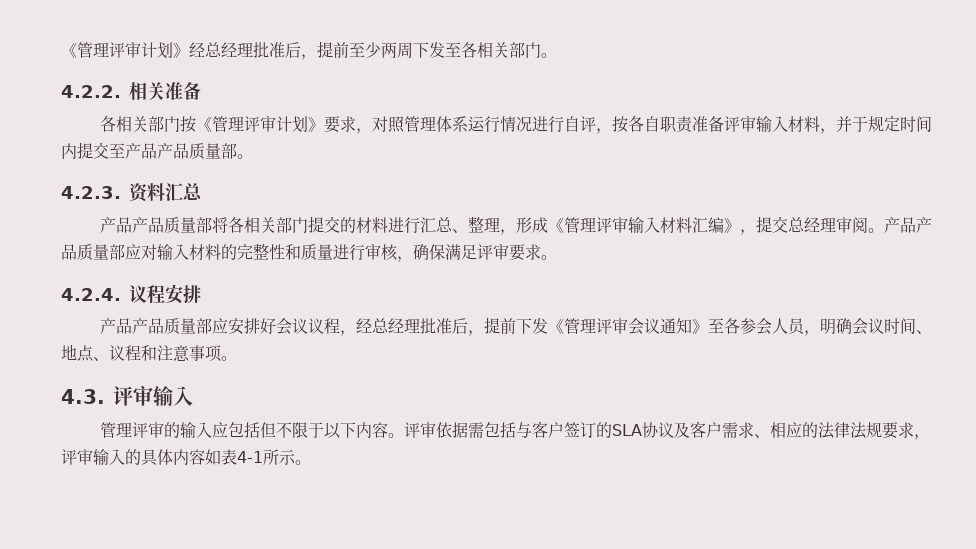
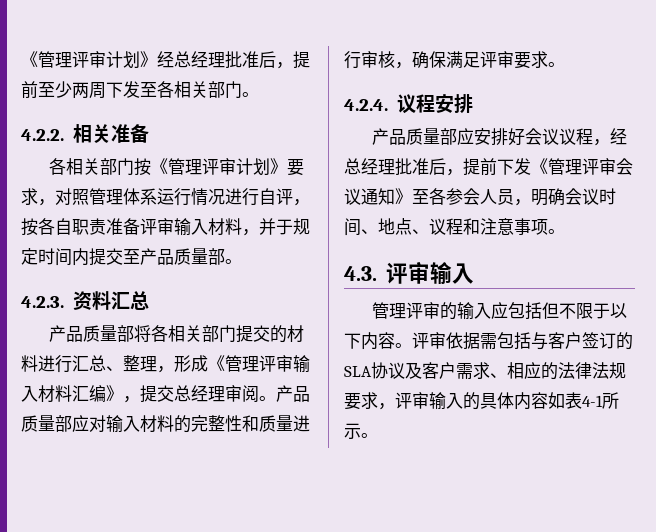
- 各相关部门按《管理评审计划》要求，对照管理体系运行情况进行自评，按各自职责准备评审输入材料，并于规定时间内提交至产品产品质量部。
+ 各相关部门按《管理评审计划》要求，对照管理体系运行情况进行自评，按各自职责准备评审输入材料，并于规定时间内提交至产品质量部。
- 产品产品质量部将各相关部门提交的材料进行汇总、整理，形成《管理评审输入材料汇编》，提交总经理审阅。
+ 产品质量部将各相关部门提交的材料进行汇总、整理，形成《管理评审输入材料汇编》，提交总经理审阅。
- 产品产品质量部应对输入材料的完整性和质量进行审核，确保满足评审要求。
+ 产品质量部应对输入材料的完整性和质量进行审核，确保满足评审要求。
- 产品产品质量部应安排好会议议程，经总经理批准后，提前下发《管理评审会议通知》至各参会人员，明确会议时间、地点、议程和注意事项。
+ 产品质量部应安排好会议议程，经总经理批准后，提前下发《管理评审会议通知》至各参会人员，明确会议时间、地点、议程和注意事项。

